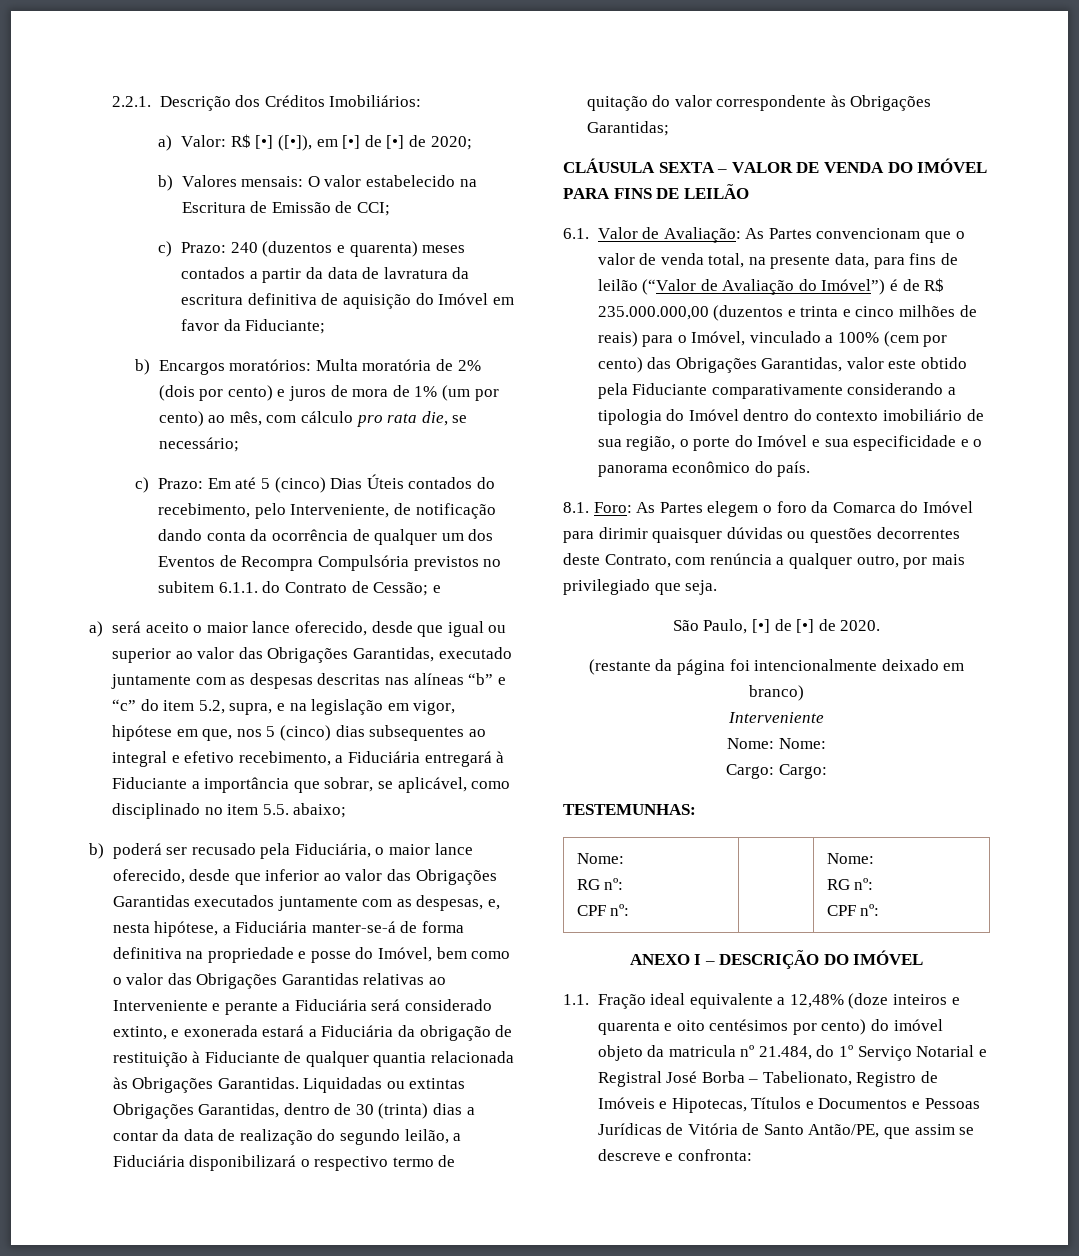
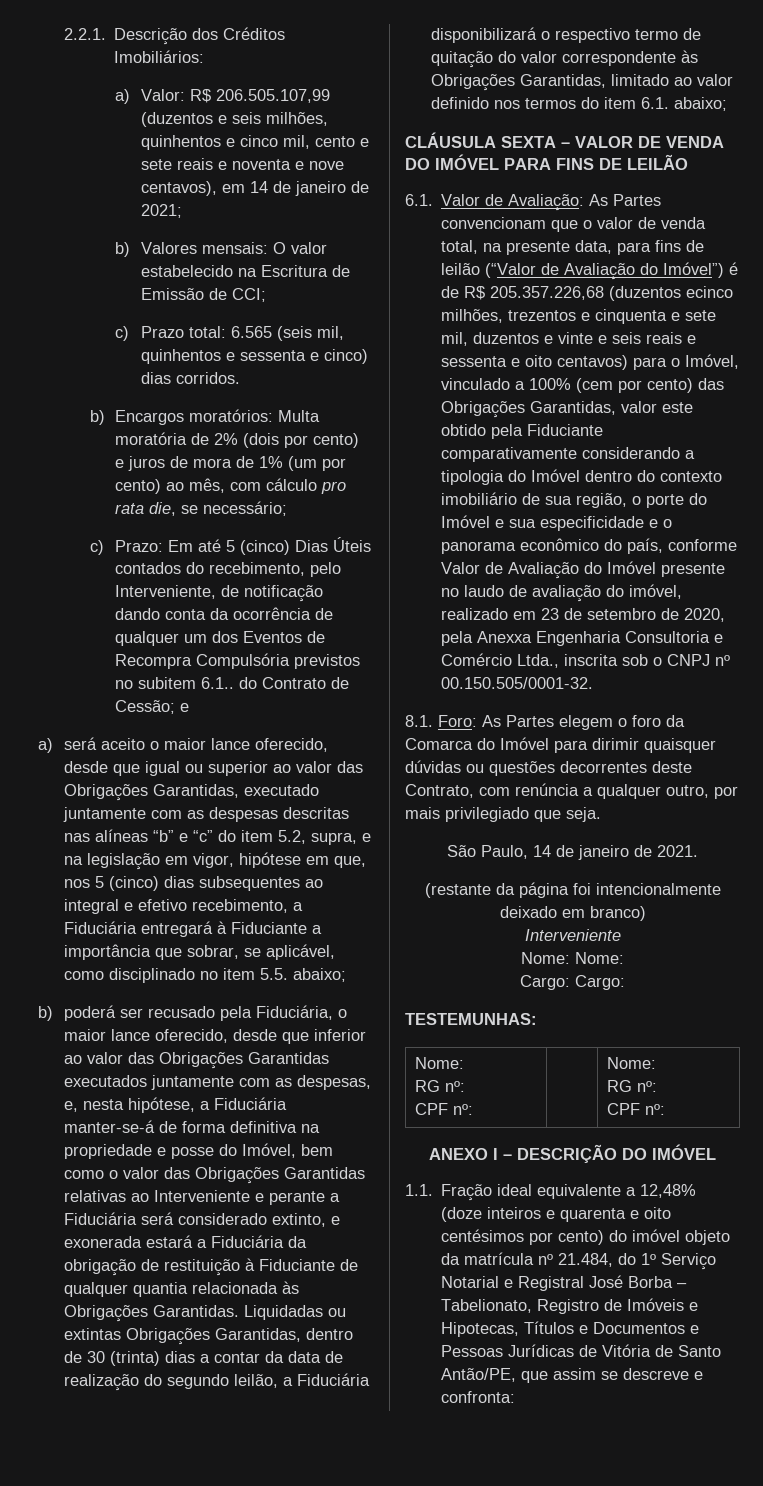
- a) Valor: R$ [•] ([•]), em [•] de [•] de 2020;
+ a) Valor: R$ 206.505.107,99 (duzentos e seis milhões, quinhentos e cinco mil, cento e sete reais e noventa e nove centavos), em 14 de janeiro de 2021;
- c) Prazo: 240 (duzentos e quarenta) meses contados a partir da data de lavratura da escritura definitiva de aquisição do Imóvel em favor da Fiduciante;
+ c) Prazo total: 6.565 (seis mil, quinhentos e sessenta e cinco) dias corridos.
- c) Prazo: Em até 5 (cinco) Dias Úteis contados do recebimento, pelo Interveniente, de notificação dando conta da ocorrência de qualquer um dos Eventos de Recompra Compulsória previstos no subitem 6.1.1. do Contrato de Cessão; e
+ c) Prazo: Em até 5 (cinco) Dias Úteis contados do recebimento, pelo Interveniente, de notificação dando conta da ocorrência de qualquer um dos Eventos de Recompra Compulsória previstos no subitem 6.1.. do Contrato de Cessão; e
- Liquidadas ou extintas Obrigações Garantidas, dentro de 30 (trinta) dias a contar da data de realização do segundo leilão, a Fiduciária disponibilizará o respectivo termo de quitação do valor correspondente às Obrigações Garantidas;
+ Liquidadas ou extintas Obrigações Garantidas, dentro de 30 (trinta) dias a contar da data de realização do segundo leilão, a Fiduciária disponibilizará o respectivo termo de quitação do valor correspondente às Obrigações Garantidas, limitado ao valor definido nos termos do item 6.1. abaixo;
- As Partes convencionam que o valor de venda total, na presente data, para fins de leilão (“Valor de Avaliação do Imóvel”) é de R$ 235.000.000,00 (duzentos e trinta e cinco milhões de reais) para o Imóvel, vinculado a 100% (cem por cento) das Obrigações Garantidas, valor este obtido pela Fiduciante comparativamente considerando a tipologia do Imóvel dentro do contexto imobiliário de sua região, o porte do Imóvel e sua especificidade e o panorama econômico do país.
+ As Partes convencionam que o valor de venda total, na presente data, para fins de leilão (“Valor de Avaliação do Imóvel”) é de R$ 205.357.226,68 (duzentos ecinco milhões, trezentos e cinquenta e sete mil, duzentos e vinte e seis reais e sessenta e oito centavos) para o Imóvel, vinculado a 100% (cem por cento) das Obrigações Garantidas, valor este obtido pela Fiduciante comparativamente considerando a tipologia do Imóvel dentro do contexto imobiliário de sua região, o porte do Imóvel e sua especificidade e o panorama econômico do país, conforme Valor de Avaliação do Imóvel presente no laudo de avaliação do imóvel, realizado em 23 de setembro de 2020, pela Anexxa Engenharia Consultoria e Comércio Ltda., inscrita sob o CNPJ nº 00.150.505/0001-32.
- São Paulo, [•] de [•] de 2020.
+ São Paulo, 14 de janeiro de 2021.
- 1.1. Fração ideal equivalente a 12,48% (doze inteiros e quarenta e oito centésimos por cento) do imóvel objeto da matricula nº 21.484, do 1º Serviço Notarial e Registral José Borba – Tabelionato, Registro de Imóveis e Hipotecas, Títulos e Documentos e Pessoas Jurídicas de Vitória de Santo Antão/PE, que assim se descreve e confronta:
+ 1.1. Fração ideal equivalente a 12,48% (doze inteiros e quarenta e oito centésimos por cento) do imóvel objeto da matrícula nº 21.484, do 1º Serviço Notarial e Registral José Borba – Tabelionato, Registro de Imóveis e Hipotecas, Títulos e Documentos e Pessoas Jurídicas de Vitória de Santo Antão/PE, que assim se descreve e confronta:

